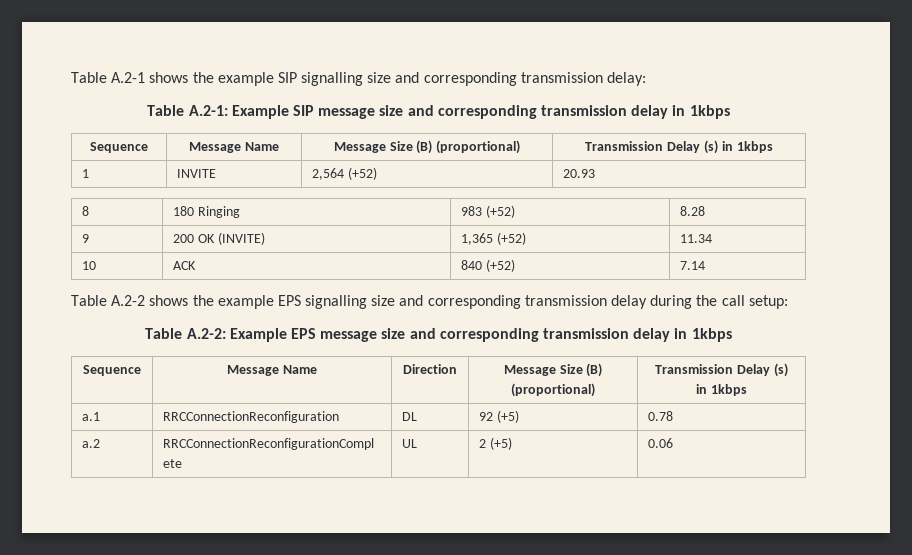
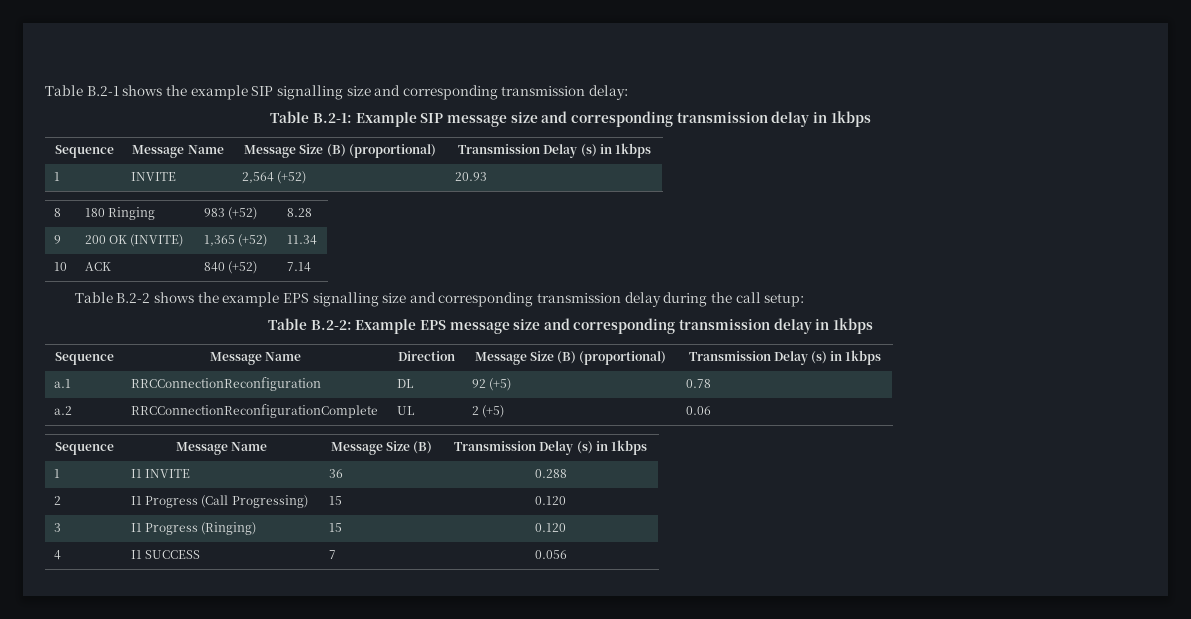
- Table A.2-1 shows the example SIP signalling size and corresponding transmission delay:
+ Table B.2-1 shows the example SIP signalling size and corresponding transmission delay:
- Table A.2-1: Example SIP message size and corresponding transmission delay in 1kbps
+ Table B.2-1: Example SIP message size and corresponding transmission delay in 1kbps
- Table A.2-2 shows the example EPS signalling size and corresponding transmission delay during the call setup:
+ Table B.2-2 shows the example EPS signalling size and corresponding transmission delay during the call setup:
- Table A.2-2: Example EPS message size and corresponding transmission delay in 1kbps
+ Table B.2-2: Example EPS message size and corresponding transmission delay in 1kbps
+ Sequence | Message Name | Message Size (B) | Transmission Delay (s) in 1kbps
+ 1 | I1 INVITE | 36 | 0.288
+ 2 | I1 Progress (Call Progressing) | 15 | 0.120
+ 3 | I1 Progress (Ringing) | 15 | 0.120
+ 4 | I1 SUCCESS | 7 | 0.056

